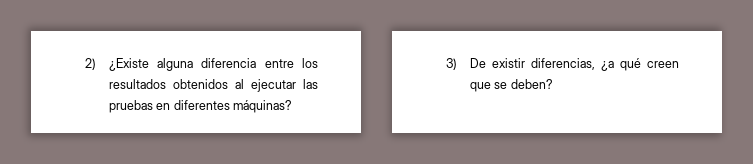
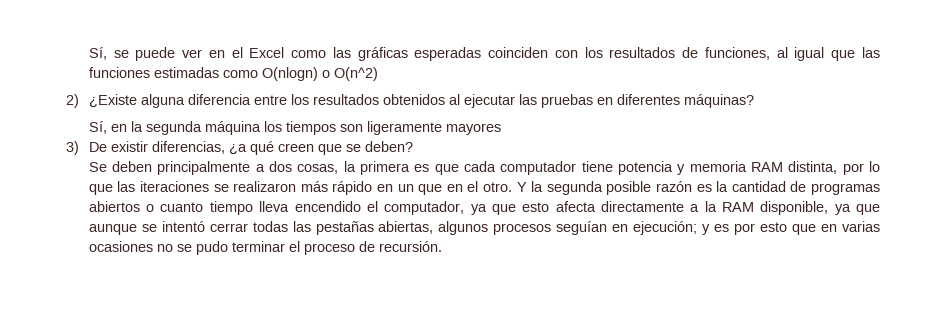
+ Sí, se puede ver en el Excel como las gráficas esperadas coinciden con los resultados de funciones, al igual que las funciones estimadas como O(nlogn) o O(n^2)
+ Sí, en la segunda máquina los tiempos son ligeramente mayores
+ Se deben principalmente a dos cosas, la primera es que cada computador tiene potencia y memoria RAM distinta, por lo que las iteraciones se realizaron más rápido en un que en el otro. Y la segunda posible razón es la cantidad de programas abiertos o cuanto tiempo lleva encendido el computador, ya que esto afecta directamente a la RAM disponible, ya que aunque se intentó cerrar todas las pestañas abiertas, algunos procesos seguían en ejecución; y es por esto que en varias ocasiones no se pudo terminar el proceso de recursión.

